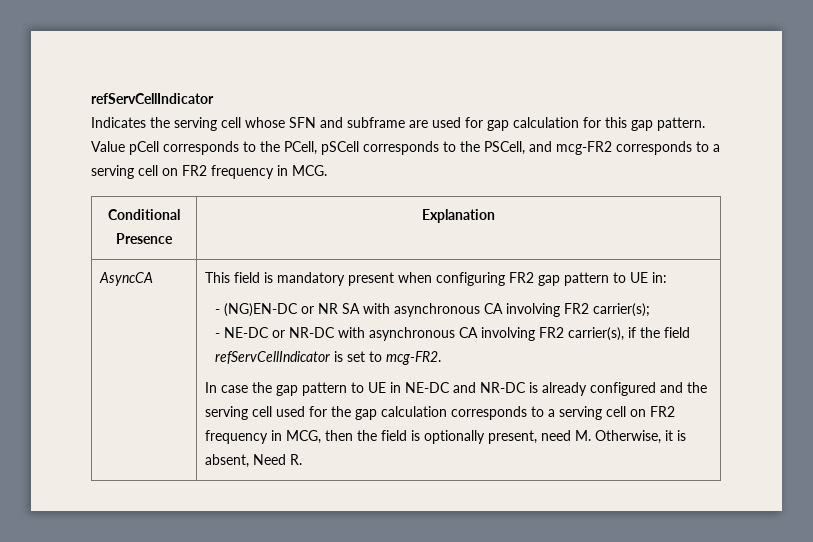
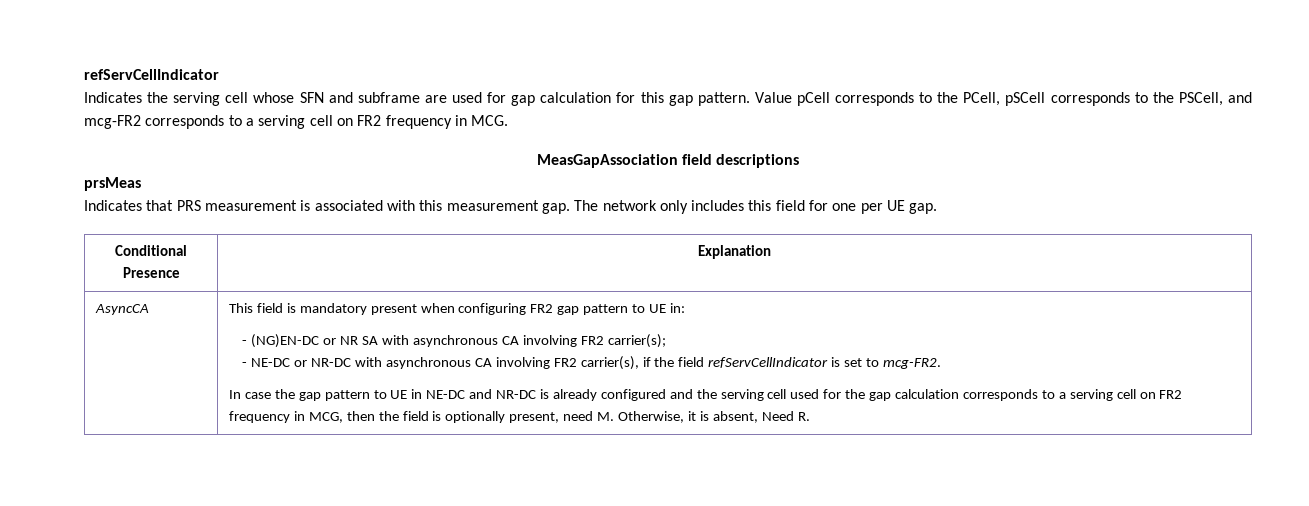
+ MeasGapAssociation field descriptions
+ prsMeas
+ Indicates that PRS measurement is associated with this measurement gap. The network only includes this field for one per UE gap.

